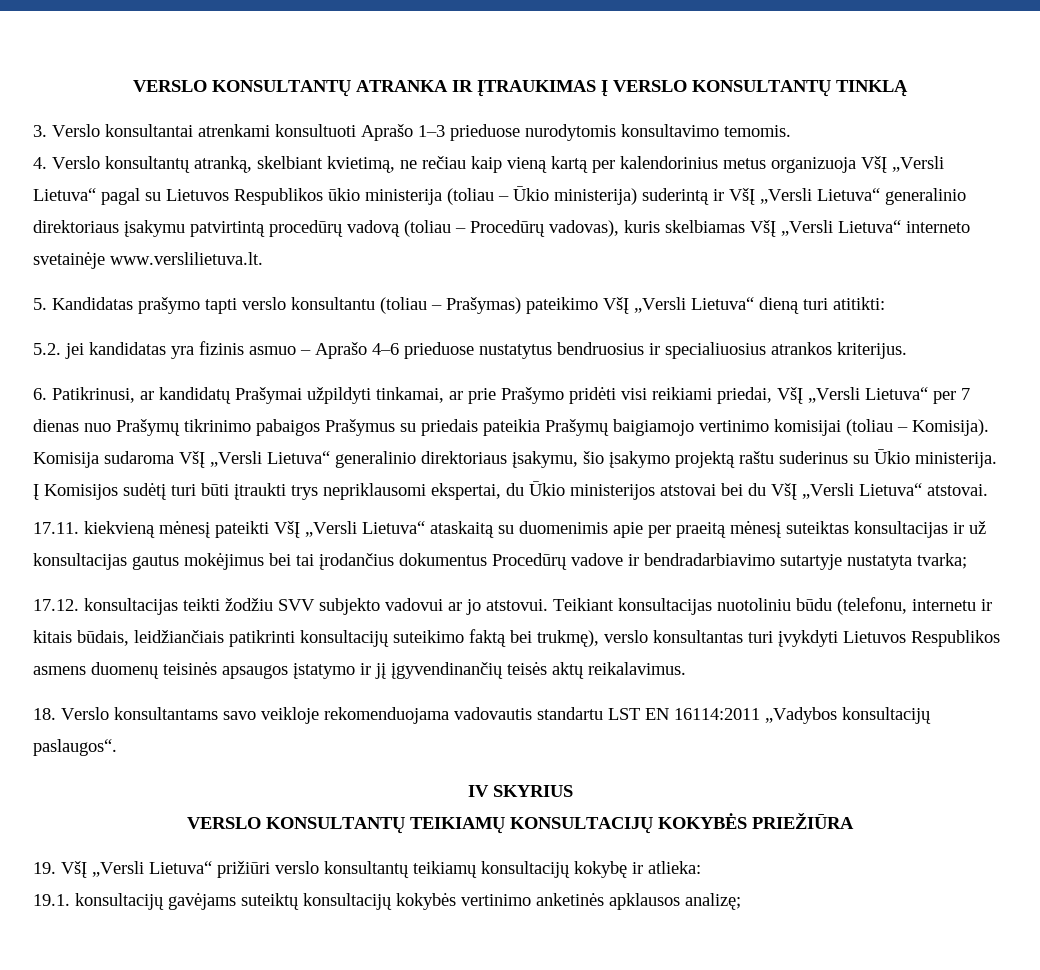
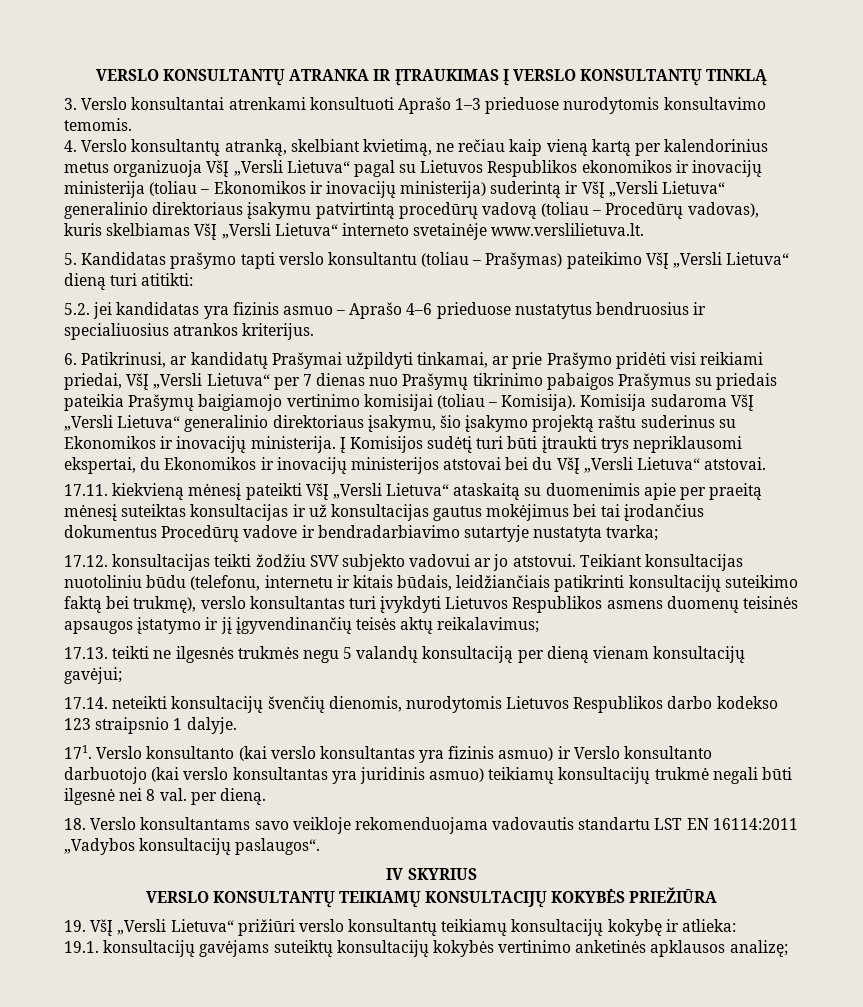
- 4. Verslo konsultantų atranką, skelbiant kvietimą, ne rečiau kaip vieną kartą per kalendorinius metus organizuoja VšĮ „Versli Lietuva“ pagal su Lietuvos Respublikos ūkio ministerija (toliau – Ūkio ministerija) suderintą ir VšĮ „Versli Lietuva“ generalinio direktoriaus įsakymu patvirtintą procedūrų vadovą (toliau – Procedūrų vadovas), kuris skelbiamas VšĮ „Versli Lietuva“ interneto svetainėje www.verslilietuva.lt.
+ 4. Verslo konsultantų atranką, skelbiant kvietimą, ne rečiau kaip vieną kartą per kalendorinius metus organizuoja VšĮ „Versli Lietuva“ pagal su Lietuvos Respublikos ekonomikos ir inovacijų ministerija (toliau – Ekonomikos ir inovacijų ministerija) suderintą ir VšĮ „Versli Lietuva“ generalinio direktoriaus įsakymu patvirtintą procedūrų vadovą (toliau – Procedūrų vadovas), kuris skelbiamas VšĮ „Versli Lietuva“ interneto svetainėje www.verslilietuva.lt.
- Komisija sudaroma VšĮ „Versli Lietuva“ generalinio direktoriaus įsakymu, šio įsakymo projektą raštu suderinus su Ūkio ministerija.
+ Komisija sudaroma VšĮ „Versli Lietuva“ generalinio direktoriaus įsakymu, šio įsakymo projektą raštu suderinus su Ekonomikos ir inovacijų ministerija.
- Į Komisijos sudėtį turi būti įtraukti trys nepriklausomi ekspertai, du Ūkio ministerijos atstovai bei du VšĮ „Versli Lietuva“ atstovai.
+ Į Komisijos sudėtį turi būti įtraukti trys nepriklausomi ekspertai, du Ekonomikos ir inovacijų ministerijos atstovai bei du VšĮ „Versli Lietuva“ atstovai.
- Teikiant konsultacijas nuotoliniu būdu (telefonu, internetu ir kitais būdais, leidžiančiais patikrinti konsultacijų suteikimo faktą bei trukmę), verslo konsultantas turi įvykdyti Lietuvos Respublikos asmens duomenų teisinės apsaugos įstatymo ir jį įgyvendinančių teisės aktų reikalavimus.
+ Teikiant konsultacijas nuotoliniu būdu (telefonu, internetu ir kitais būdais, leidžiančiais patikrinti konsultacijų suteikimo faktą bei trukmę), verslo konsultantas turi įvykdyti Lietuvos Respublikos asmens duomenų teisinės apsaugos įstatymo ir jį įgyvendinančių teisės aktų reikalavimus;
+ 17.13. teikti ne ilgesnės trukmės negu 5 valandų konsultaciją per dieną vienam konsultacijų gavėjui;
+ 17.14. neteikti konsultacijų švenčių dienomis, nurodytomis Lietuvos Respublikos darbo kodekso 123 straipsnio 1 dalyje.
+ 171. Verslo konsultanto (kai verslo konsultantas yra fizinis asmuo) ir Verslo konsultanto darbuotojo (kai verslo konsultantas yra juridinis asmuo) teikiamų konsultacijų trukmė negali būti ilgesnė nei 8 val. per dieną.

